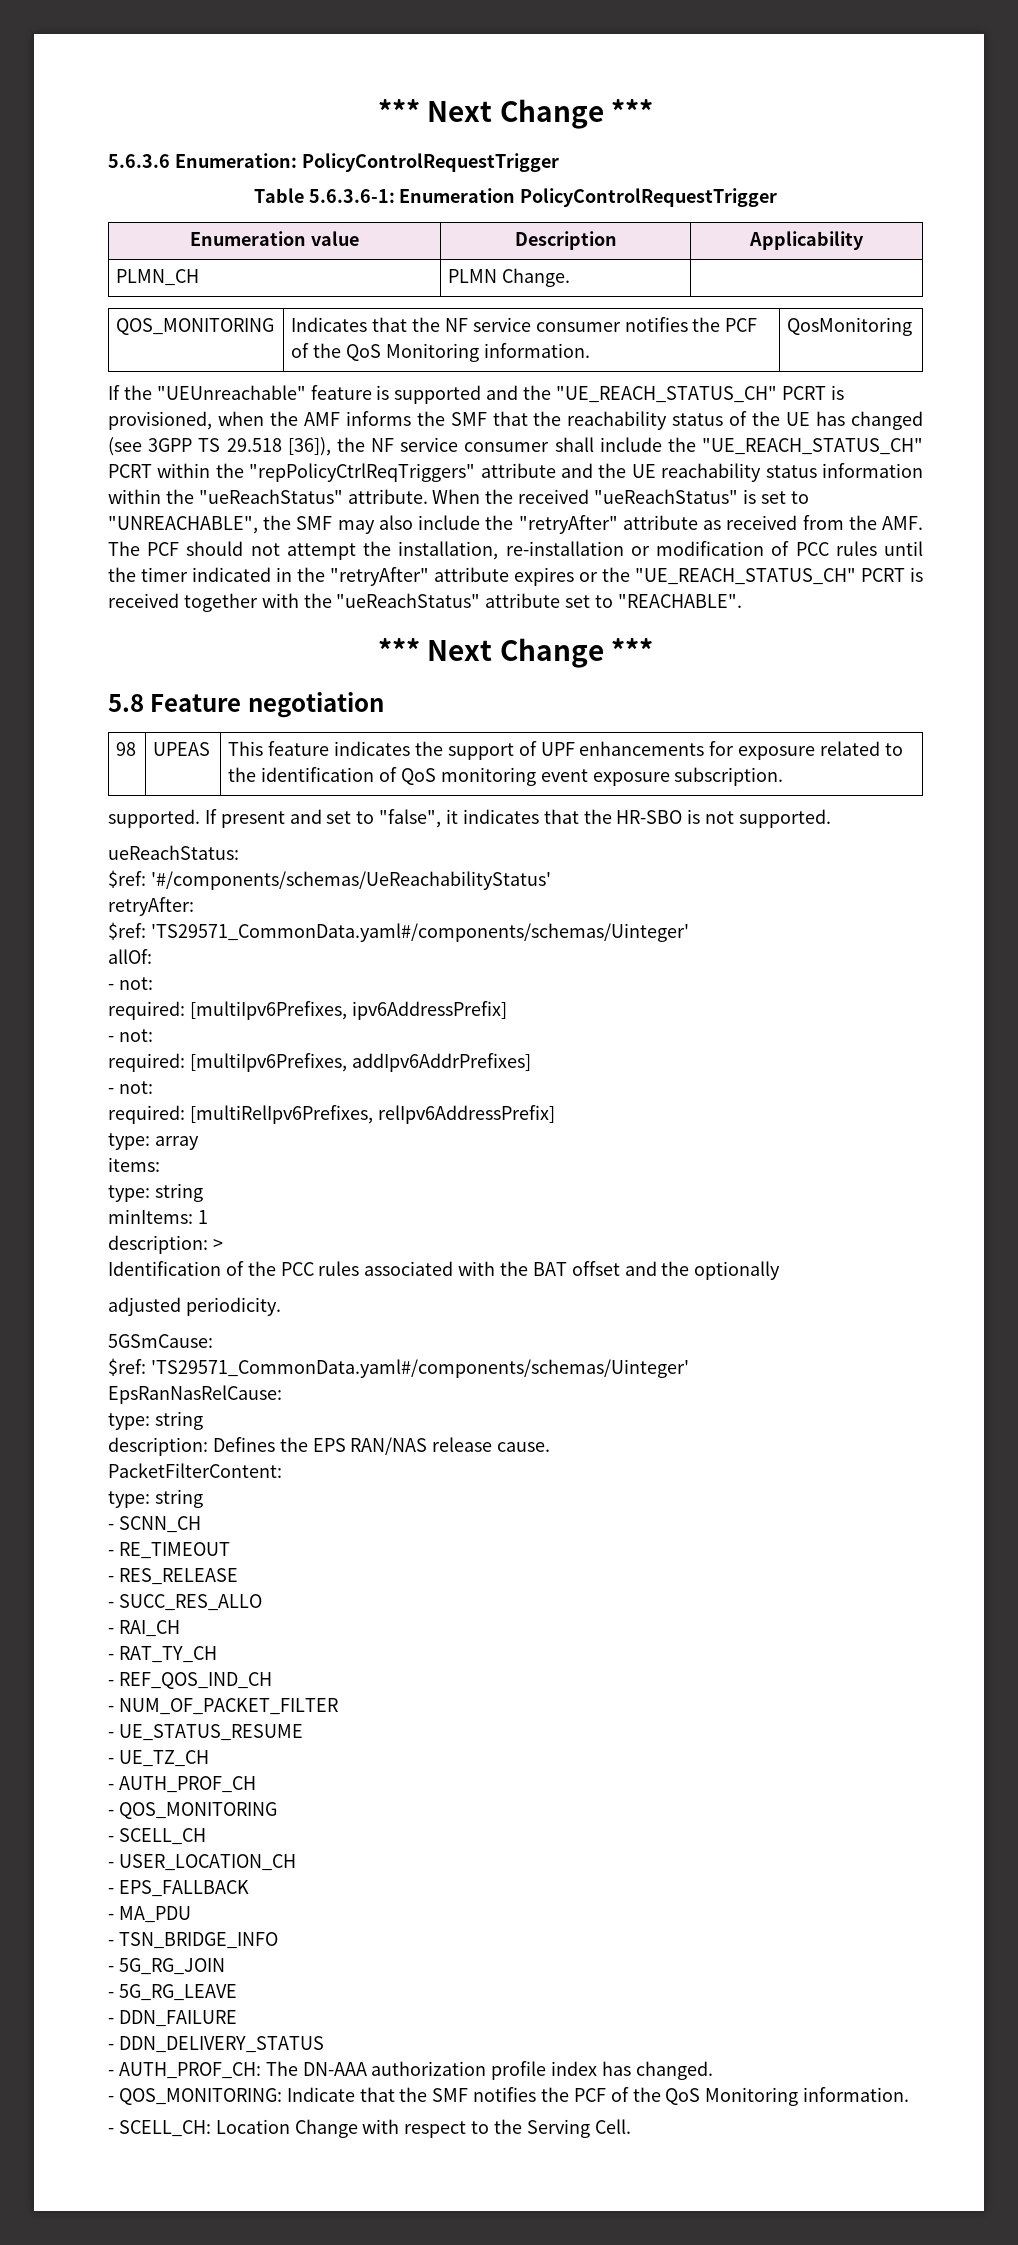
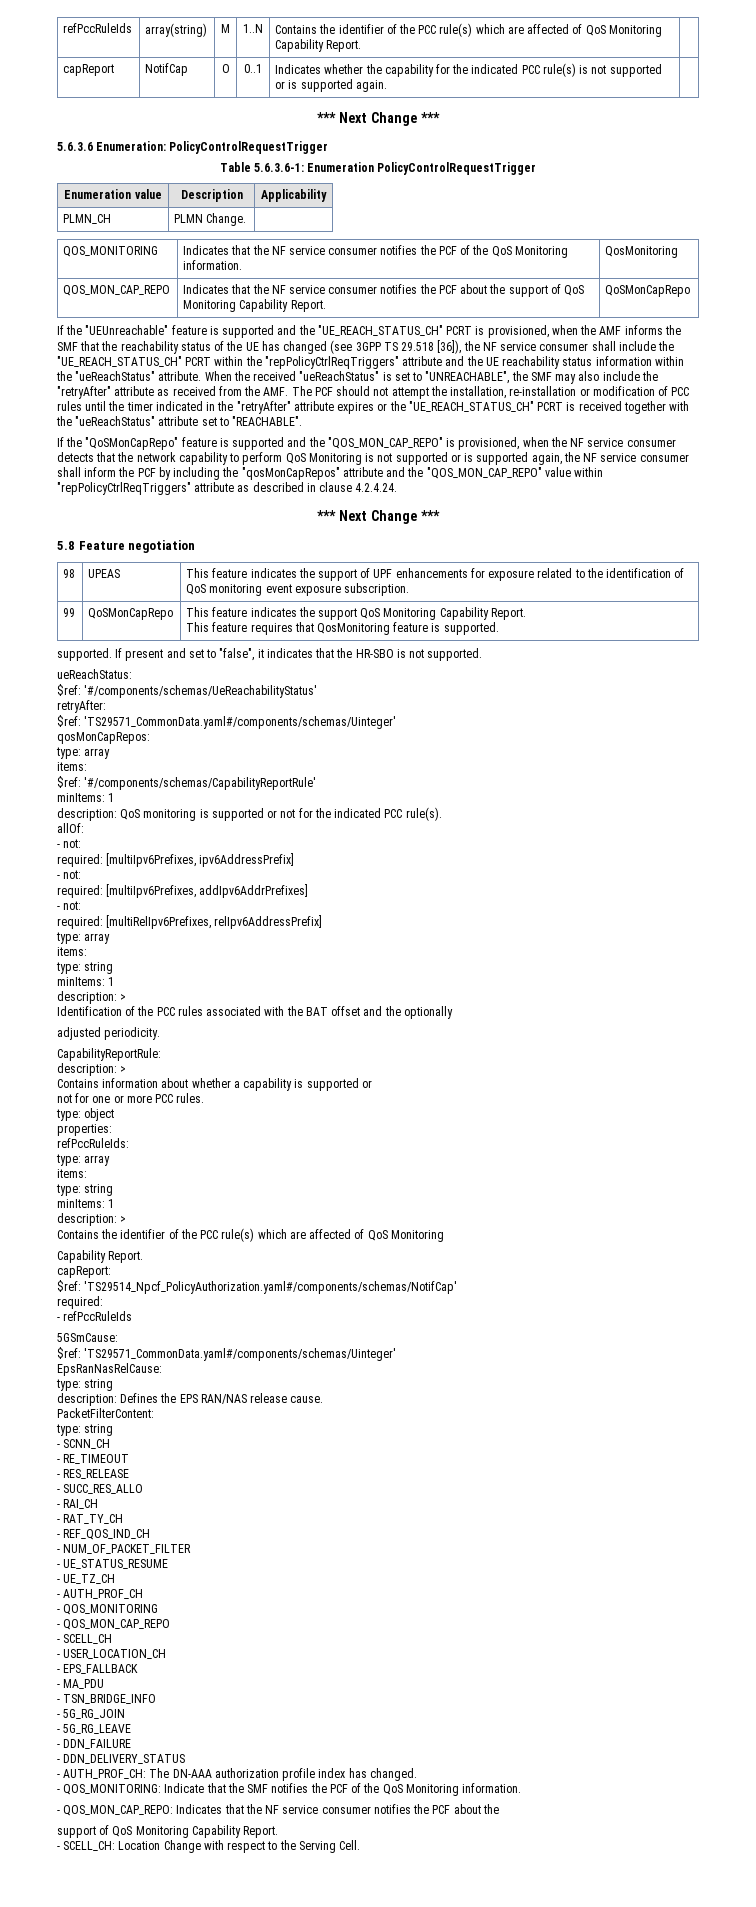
+ refPccRuleIds | array(string) | M | 1..N | Contains the identifier of the PCC rule(s) which are affected of QoS Monitoring Capability Report. |
+ capReport | NotifCap | O | 0..1 | Indicates whether the capability for the indicated PCC rule(s) is not supported or is supported again. |
+ QOS_MON_CAP_REPO | Indicates that the NF service consumer notifies the PCF about the support of QoS Monitoring Capability Report. | QoSMonCapRepo
+ If the "QoSMonCapRepo" feature is supported and the "QOS_MON_CAP_REPO" is provisioned, when the NF service consumer detects that the network capability to perform QoS Monitoring is not supported or is supported again, the NF service consumer shall inform the PCF by including the "qosMonCapRepos" attribute and the "QOS_MON_CAP_REPO" value within "repPolicyCtrlReqTriggers" attribute as described in clause 4.2.4.24.
+ 99 | QoSMonCapRepo | This feature indicates the support QoS Monitoring Capability Report.
+ This feature requires that QosMonitoring feature is supported.
+ qosMonCapRepos:
+ type: array
+ items:
+ $ref: '#/components/schemas/CapabilityReportRule'
+ minItems: 1
+ description: QoS monitoring is supported or not for the indicated PCC rule(s).
+ CapabilityReportRule:
+ description: >
+ Contains information about whether a capability is supported or
+ not for one or more PCC rules.
+ type: object
+ properties:
+ refPccRuleIds:
+ type: array
+ items:
+ type: string
+ minItems: 1
+ description: >
+ Contains the identifier of the PCC rule(s) which are affected of QoS Monitoring
+ Capability Report.
+ capReport:
+ $ref: 'TS29514_Npcf_PolicyAuthorization.yaml#/components/schemas/NotifCap'
+ required:
+ - refPccRuleIds
+ - QOS_MON_CAP_REPO
+ - QOS_MON_CAP_REPO: Indicates that the NF service consumer notifies the PCF about the
+ support of QoS Monitoring Capability Report.

